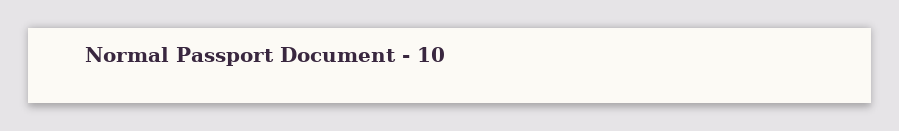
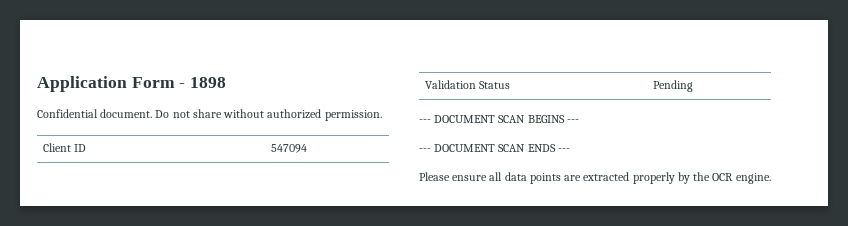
- Normal Passport Document - 10
+ Application Form - 1898
+ Confidential document. Do not share without authorized permission.
+ Client ID | 547094
+ Validation Status | Pending
+ --- DOCUMENT SCAN BEGINS ---
+ --- DOCUMENT SCAN ENDS ---
+ Please ensure all data points are extracted properly by the OCR engine.

